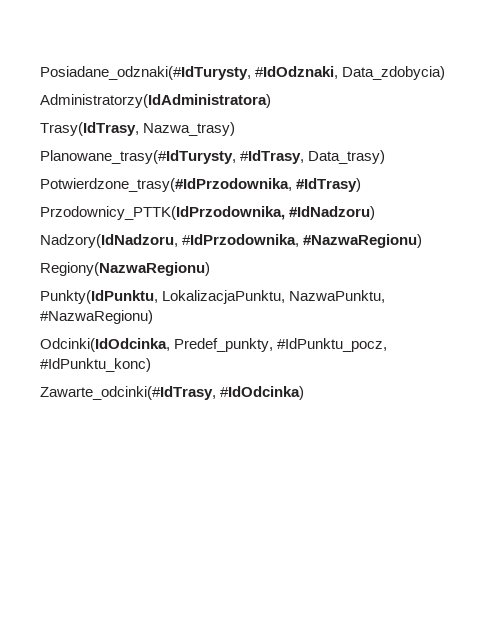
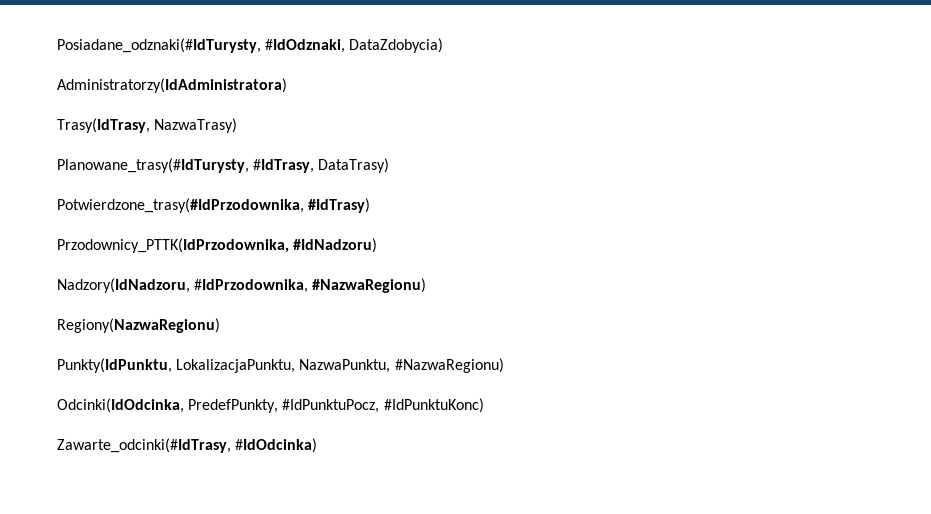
- Posiadane_odznaki(#IdTurysty, #IdOdznaki, Data_zdobycia)
+ Posiadane_odznaki(#IdTurysty, #IdOdznaki, DataZdobycia)
- Trasy(IdTrasy, Nazwa_trasy)
+ Trasy(IdTrasy, NazwaTrasy)
- Planowane_trasy(#IdTurysty, #IdTrasy, Data_trasy)
+ Planowane_trasy(#IdTurysty, #IdTrasy, DataTrasy)
- Odcinki(IdOdcinka, Predef_punkty, #IdPunktu_pocz, #IdPunktu_konc)
+ Odcinki(IdOdcinka, PredefPunkty, #IdPunktuPocz, #IdPunktuKonc)

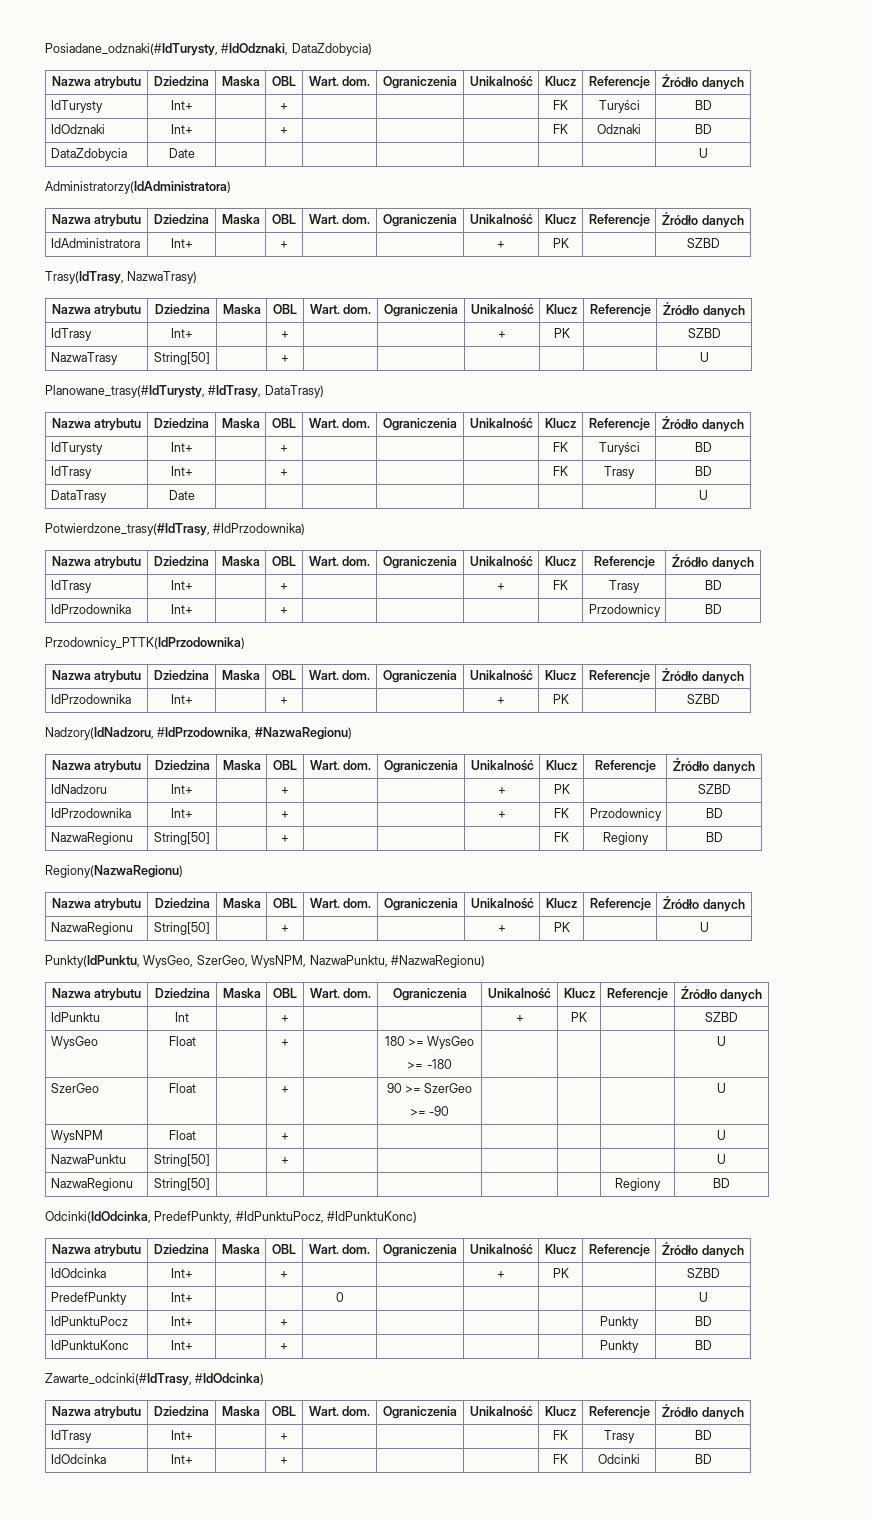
  Posiadane_odznaki(#IdTurysty, #IdOdznaki, DataZdobycia)
+ Nazwa atrybutu | Dziedzina | Maska | OBL | Wart. dom. | Ograniczenia | Unikalność | Klucz | Referencje | Źródło danych
+ IdTurysty | Int+ | | + | | | | FK | Turyści | BD
+ IdOdznaki | Int+ | | + | | | | FK | Odznaki | BD
+ DataZdobycia | Date | | | | | | | | U
  Administratorzy(IdAdministratora)
+ Nazwa atrybutu | Dziedzina | Maska | OBL | Wart. dom. | Ograniczenia | Unikalność | Klucz | Referencje | Źródło danych
+ IdAdministratora | Int+ | | + | | | + | PK | | SZBD
  Trasy(IdTrasy, NazwaTrasy)
+ Nazwa atrybutu | Dziedzina | Maska | OBL | Wart. dom. | Ograniczenia | Unikalność | Klucz | Referencje | Źródło danych
+ IdTrasy | Int+ | | + | | | + | PK | | SZBD
+ NazwaTrasy | String[50] | | + | | | | | | U
  Planowane_trasy(#IdTurysty, #IdTrasy, DataTrasy)
- Potwierdzone_trasy(#IdPrzodownika, #IdTrasy)
- Przodownicy_PTTK(IdPrzodownika, #IdNadzoru)
+ Nazwa atrybutu | Dziedzina | Maska | OBL | Wart. dom. | Ograniczenia | Unikalność | Klucz | Referencje | Źródło danych
+ IdTurysty | Int+ | | + | | | | FK | Turyści | BD
+ IdTrasy | Int+ | | + | | | | FK | Trasy | BD
+ DataTrasy | Date | | | | | | | | U
+ Potwierdzone_trasy(#IdTrasy, #IdPrzodownika)
+ Nazwa atrybutu | Dziedzina | Maska | OBL | Wart. dom. | Ograniczenia | Unikalność | Klucz | Referencje | Źródło danych
+ IdTrasy | Int+ | | + | | | + | FK | Trasy | BD
+ IdPrzodownika | Int+ | | + | | | | | Przodownicy | BD
+ Przodownicy_PTTK(IdPrzodownika)
+ Nazwa atrybutu | Dziedzina | Maska | OBL | Wart. dom. | Ograniczenia | Unikalność | Klucz | Referencje | Źródło danych
+ IdPrzodownika | Int+ | | + | | | + | PK | | SZBD
  Nadzory(IdNadzoru, #IdPrzodownika, #NazwaRegionu)
+ Nazwa atrybutu | Dziedzina | Maska | OBL | Wart. dom. | Ograniczenia | Unikalność | Klucz | Referencje | Źródło danych
+ IdNadzoru | Int+ | | + | | | + | PK | | SZBD
+ IdPrzodownika | Int+ | | + | | | + | FK | Przodownicy | BD
+ NazwaRegionu | String[50] | | + | | | | FK | Regiony | BD
  Regiony(NazwaRegionu)
- Punkty(IdPunktu, LokalizacjaPunktu, NazwaPunktu, #NazwaRegionu)
+ Nazwa atrybutu | Dziedzina | Maska | OBL | Wart. dom. | Ograniczenia | Unikalność | Klucz | Referencje | Źródło danych
+ NazwaRegionu | String[50] | | + | | | + | PK | | U
+ Punkty(IdPunktu, WysGeo, SzerGeo, WysNPM, NazwaPunktu, #NazwaRegionu)
+ Nazwa atrybutu | Dziedzina | Maska | OBL | Wart. dom. | Ograniczenia | Unikalność | Klucz | Referencje | Źródło danych
+ IdPunktu | Int | | + | | | + | PK | | SZBD
+ WysGeo | Float | | + | | 180 >= WysGeo
+ >= -180 | | | | U
+ SzerGeo | Float | | + | | 90 >= SzerGeo
+ >= -90 | | | | U
+ WysNPM | Float | | + | | | | | | U
+ NazwaPunktu | String[50] | | + | | | | | | U
+ NazwaRegionu | String[50] | | | | | | | Regiony | BD
  Odcinki(IdOdcinka, PredefPunkty, #IdPunktuPocz, #IdPunktuKonc)
+ Nazwa atrybutu | Dziedzina | Maska | OBL | Wart. dom. | Ograniczenia | Unikalność | Klucz | Referencje | Źródło danych
+ IdOdcinka | Int+ | | + | | | + | PK | | SZBD
+ PredefPunkty | Int+ | | | 0 | | | | | U
+ IdPunktuPocz | Int+ | | + | | | | | Punkty | BD
+ IdPunktuKonc | Int+ | | + | | | | | Punkty | BD
  Zawarte_odcinki(#IdTrasy, #IdOdcinka)
+ Nazwa atrybutu | Dziedzina | Maska | OBL | Wart. dom. | Ograniczenia | Unikalność | Klucz | Referencje | Źródło danych
+ IdTrasy | Int+ | | + | | | | FK | Trasy | BD
+ IdOdcinka | Int+ | | + | | | | FK | Odcinki | BD

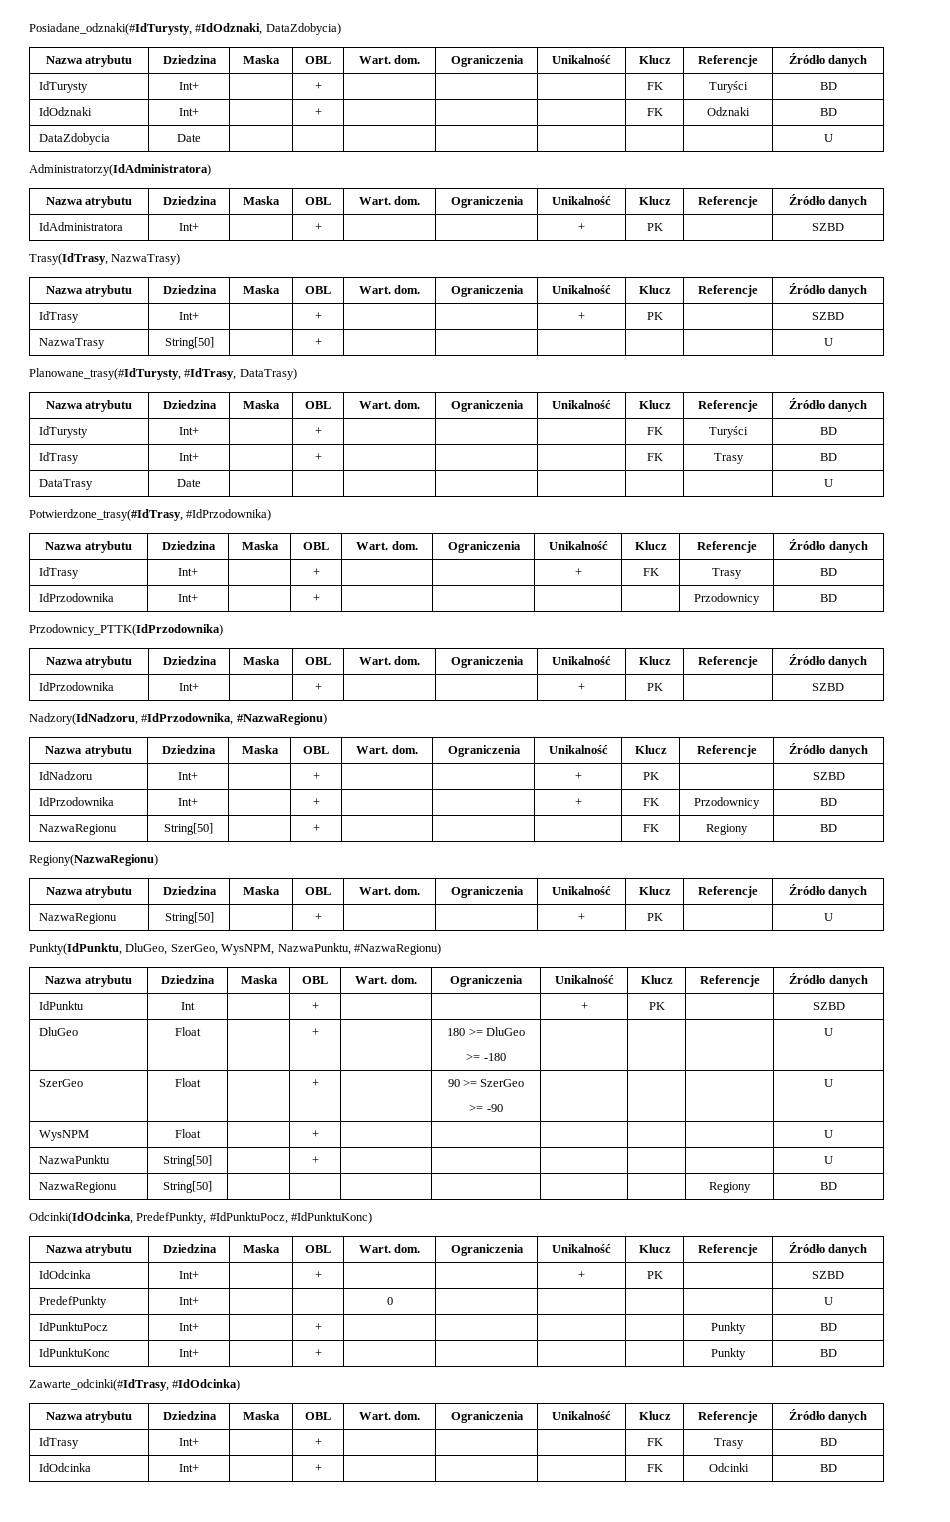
- Punkty(IdPunktu, WysGeo, SzerGeo, WysNPM, NazwaPunktu, #NazwaRegionu)
+ Punkty(IdPunktu, DluGeo, SzerGeo, WysNPM, NazwaPunktu, #NazwaRegionu)
- WysGeo | Float | | + | | 180 >= WysGeo
+ DluGeo | Float | | + | | 180 >= DluGeo

